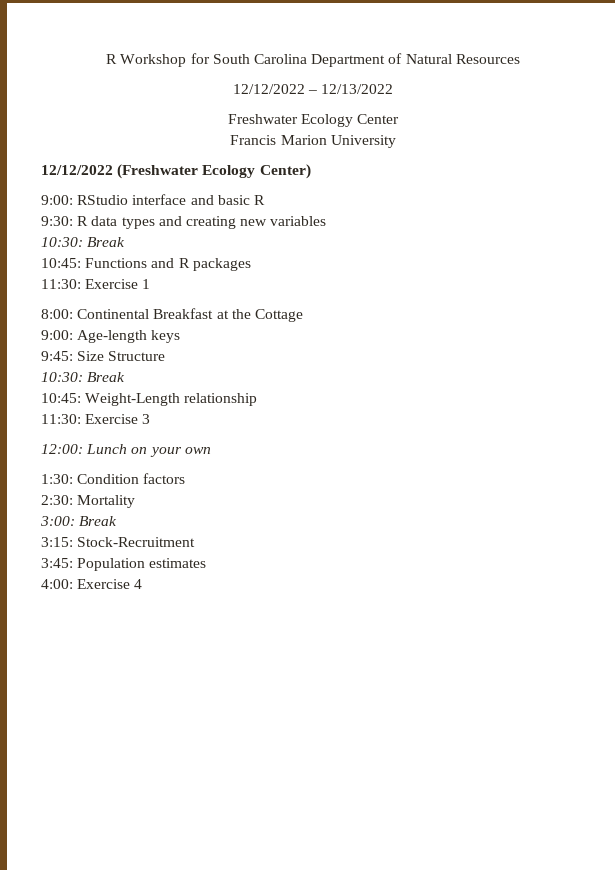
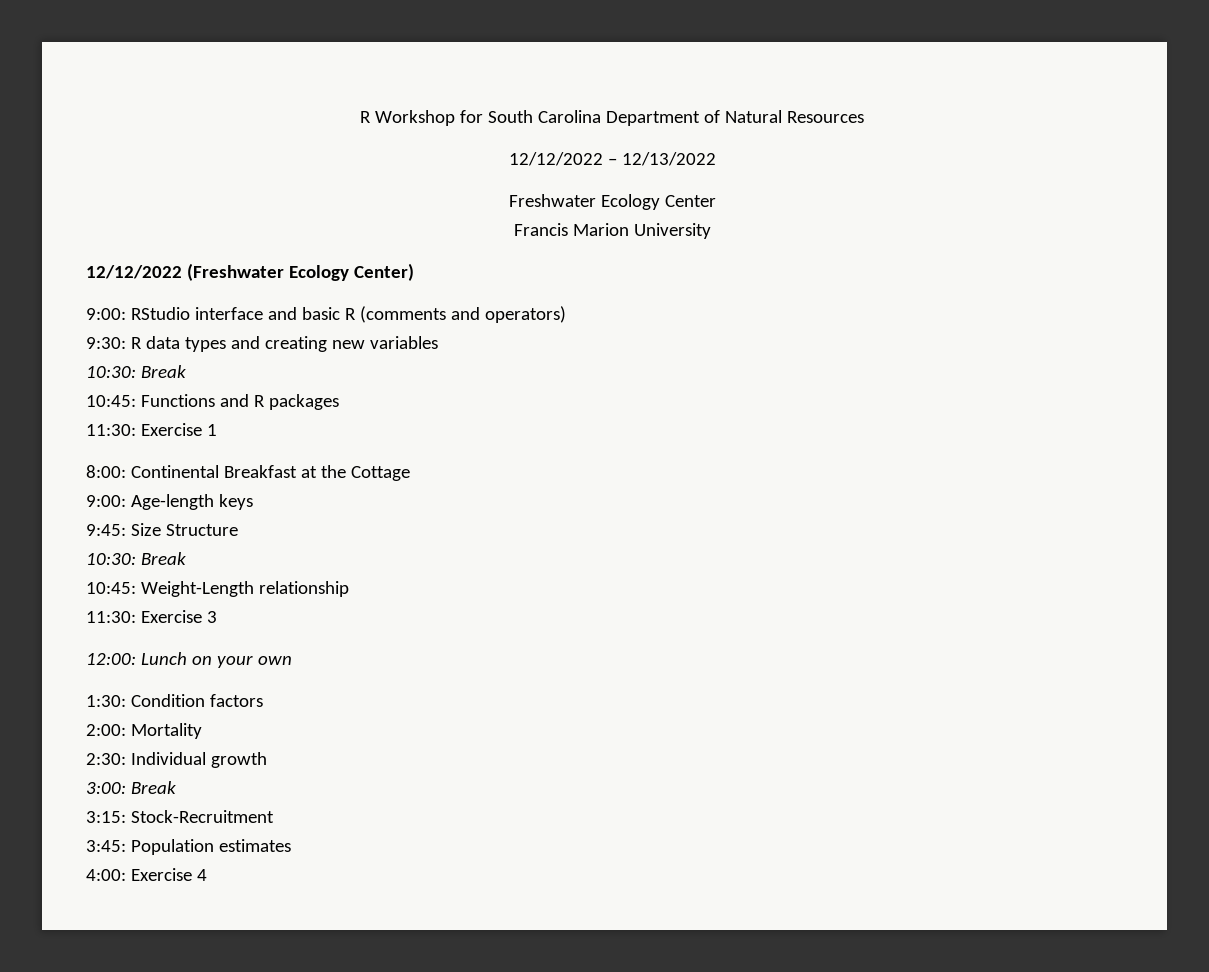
- 9:00: RStudio interface and basic R
+ 9:00: RStudio interface and basic R (comments and operators)
+ 2:00: Mortality
- 2:30: Mortality
+ 2:30: Individual growth

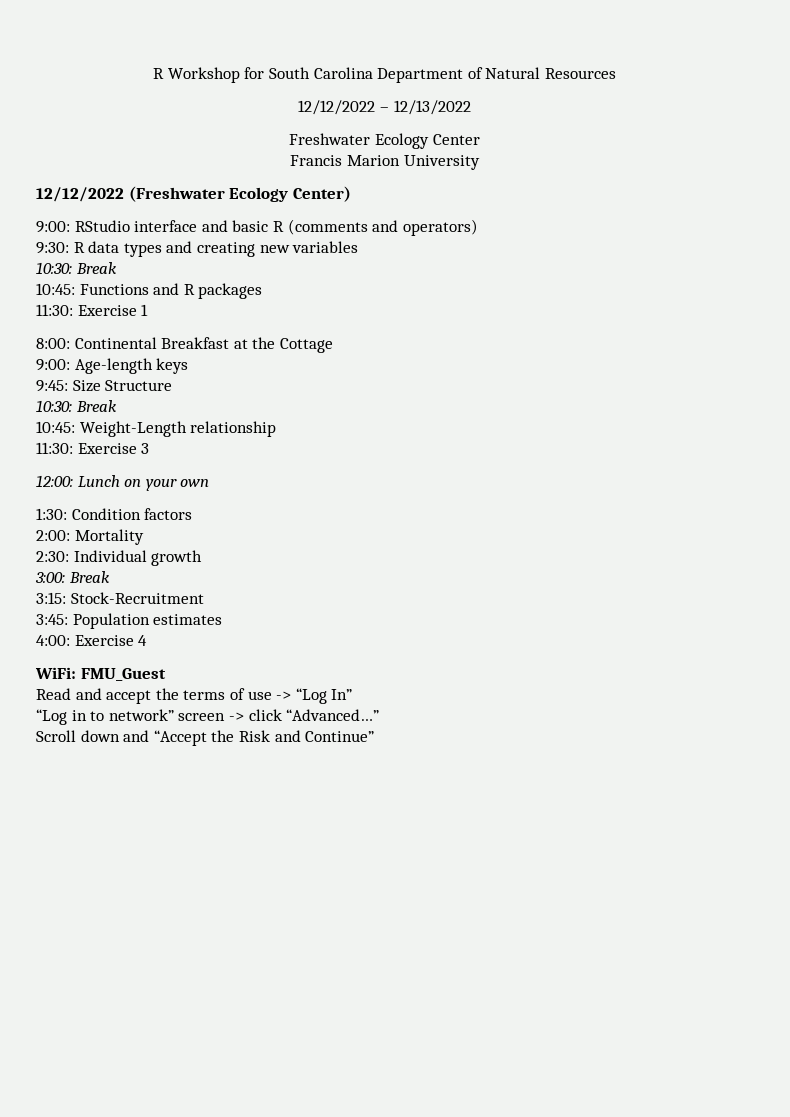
+ WiFi: FMU_Guest
+ Read and accept the terms of use -> “Log In”
+ “Log in to network” screen -> click “Advanced…”
+ Scroll down and “Accept the Risk and Continue”

